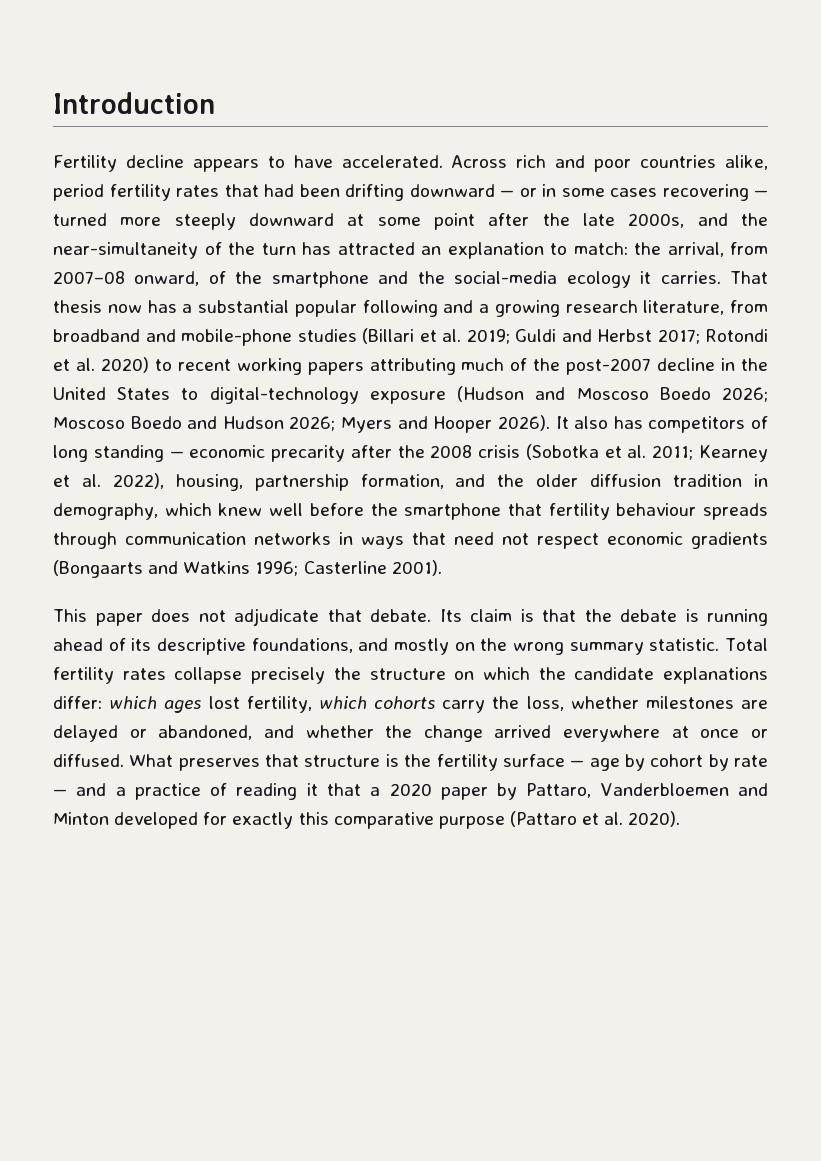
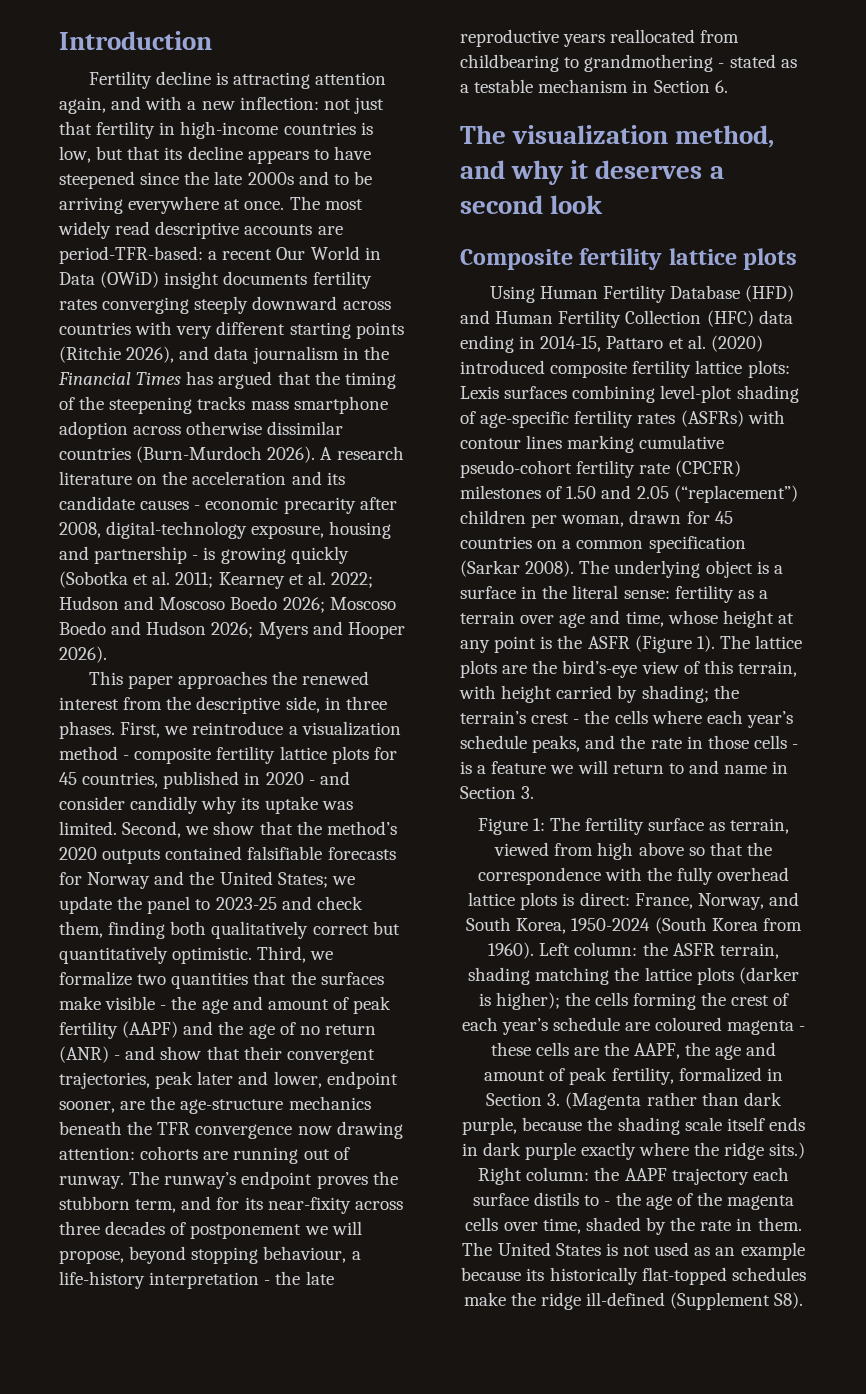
- Fertility decline appears to have accelerated. Across rich and poor countries alike, period fertility rates that had been drifting downward — or in some cases recovering — turned more steeply downward at some point after the late 2000s, and the near-simultaneity of the turn has attracted an explanation to match: the arrival, from 2007–08 onward, of the smartphone and the social-media ecology it carries. That thesis now has a substantial popular following and a growing research literature, from broadband and mobile-phone studies (Billari et al. 2019; Guldi and Herbst 2017; Rotondi et al. 2020) to recent working papers attributing much of the post-2007 decline in the United States to digital-technology exposure (Hudson and Moscoso Boedo 2026; Moscoso Boedo and Hudson 2026; Myers and Hooper 2026). It also has competitors of long standing — economic precarity after the 2008 crisis (Sobotka et al. 2011; Kearney et al. 2022), housing, partnership formation, and the older diffusion tradition in demography, which knew well before the smartphone that fertility behaviour spreads through communication networks in ways that need not respect economic gradients (Bongaarts and Watkins 1996; Casterline 2001).
- This paper does not adjudicate that debate. Its claim is that the debate is running ahead of its descriptive foundations, and mostly on the wrong summary statistic. Total fertility rates collapse precisely the structure on which the candidate explanations differ: which ages lost fertility, which cohorts carry the loss, whether milestones are delayed or abandoned, and whether the change arrived everywhere at once or diffused. What preserves that structure is the fertility surface — age by cohort by rate — and a practice of reading it that a 2020 paper by Pattaro, Vanderbloemen and Minton developed for exactly this comparative purpose (Pattaro et al. 2020).
+ Fertility decline is attracting attention again, and with a new inflection: not just that fertility in high-income countries is low, but that its decline appears to have steepened since the late 2000s and to be arriving everywhere at once. The most widely read descriptive accounts are period-TFR-based: a recent Our World in Data (OWiD) insight documents fertility rates converging steeply downward across countries with very different starting points (Ritchie 2026), and data journalism in the Financial Times has argued that the timing of the steepening tracks mass smartphone adoption across otherwise dissimilar countries (Burn-Murdoch 2026). A research literature on the acceleration and its candidate causes - economic precarity after 2008, digital-technology exposure, housing and partnership - is growing quickly (Sobotka et al. 2011; Kearney et al. 2022; Hudson and Moscoso Boedo 2026; Moscoso Boedo and Hudson 2026; Myers and Hooper 2026).
+ This paper approaches the renewed interest from the descriptive side, in three phases. First, we reintroduce a visualization method - composite fertility lattice plots for 45 countries, published in 2020 - and consider candidly why its uptake was limited. Second, we show that the method’s 2020 outputs contained falsifiable forecasts for Norway and the United States; we update the panel to 2023-25 and check them, finding both qualitatively correct but quantitatively optimistic. Third, we formalize two quantities that the surfaces make visible - the age and amount of peak fertility (AAPF) and the age of no return (ANR) - and show that their convergent trajectories, peak later and lower, endpoint sooner, are the age-structure mechanics beneath the TFR convergence now drawing attention: cohorts are running out of runway. The runway’s endpoint proves the stubborn term, and for its near-fixity across three decades of postponement we will propose, beyond stopping behaviour, a life-history interpretation - the late reproductive years reallocated from childbearing to grandmothering - stated as a testable mechanism in Section 6.
+ The visualization method, and why it deserves a second look
+ Composite fertility lattice plots
+ Using Human Fertility Database (HFD) and Human Fertility Collection (HFC) data ending in 2014-15, Pattaro et al. (2020) introduced composite fertility lattice plots: Lexis surfaces combining level-plot shading of age-specific fertility rates (ASFRs) with contour lines marking cumulative pseudo-cohort fertility rate (CPCFR) milestones of 1.50 and 2.05 (“replacement”) children per woman, drawn for 45 countries on a common specification (Sarkar 2008). The underlying object is a surface in the literal sense: fertility as a terrain over age and time, whose height at any point is the ASFR (Figure 1). The lattice plots are the bird’s-eye view of this terrain, with height carried by shading; the terrain’s crest - the cells where each year’s schedule peaks, and the rate in those cells - is a feature we will return to and name in Section 3.
+ Figure 1: The fertility surface as terrain, viewed from high above so that the correspondence with the fully overhead lattice plots is direct: France, Norway, and South Korea, 1950-2024 (South Korea from 1960). Left column: the ASFR terrain, shading matching the lattice plots (darker is higher); the cells forming the crest of each year’s schedule are coloured magenta - these cells are the AAPF, the age and amount of peak fertility, formalized in Section 3. (Magenta rather than dark purple, because the shading scale itself ends in dark purple exactly where the ridge sits.) Right column: the AAPF trajectory each surface distils to - the age of the magenta cells over time, shaded by the rate in them. The United States is not used as an example because its historically flat-topped schedules make the ridge ill-defined (Supplement S8).

